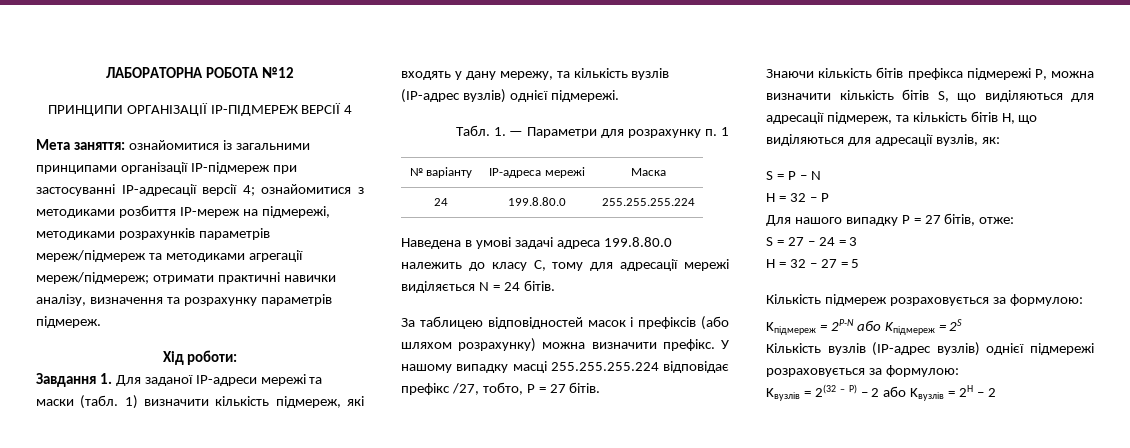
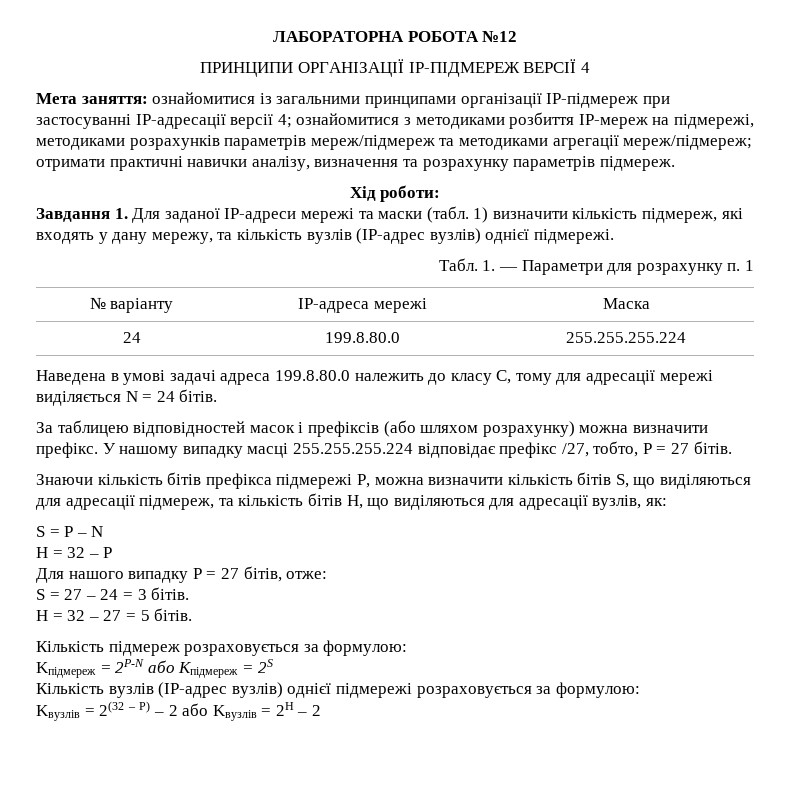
- S = 27 – 24 = 3
+ S = 27 – 24 = 3 бітів.
- H = 32 – 27 = 5
+ H = 32 – 27 = 5 бітів.

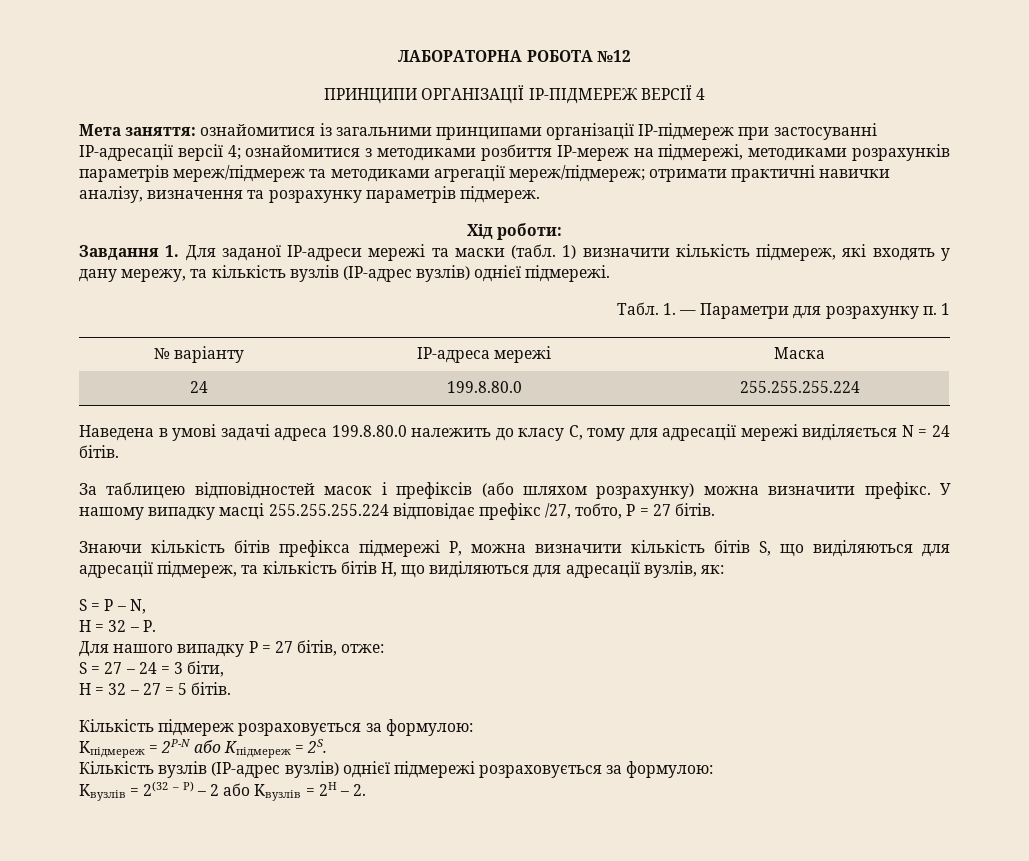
- S = P – N
- H = 32 – P
+ S = P – N,
+ H = 32 – P.
- S = 27 – 24 = 3 бітів.
+ S = 27 – 24 = 3 біти,
- Kпідмереж = 2P-N або Kпідмереж = 2S
+ Kпідмереж = 2P-N або Kпідмереж = 2S.
- Kвузлів = 2(32 – P) – 2 або Kвузлів = 2H – 2
+ Kвузлів = 2(32 – P) – 2 або Kвузлів = 2H – 2.

